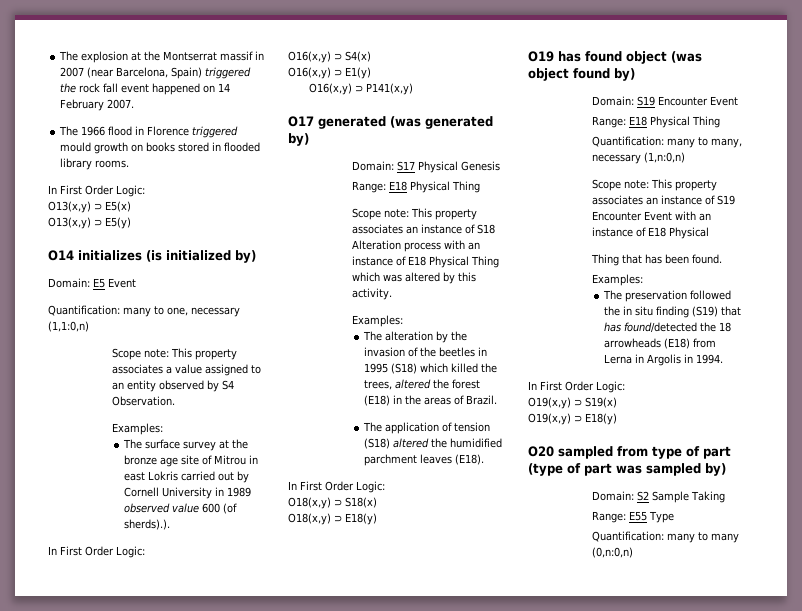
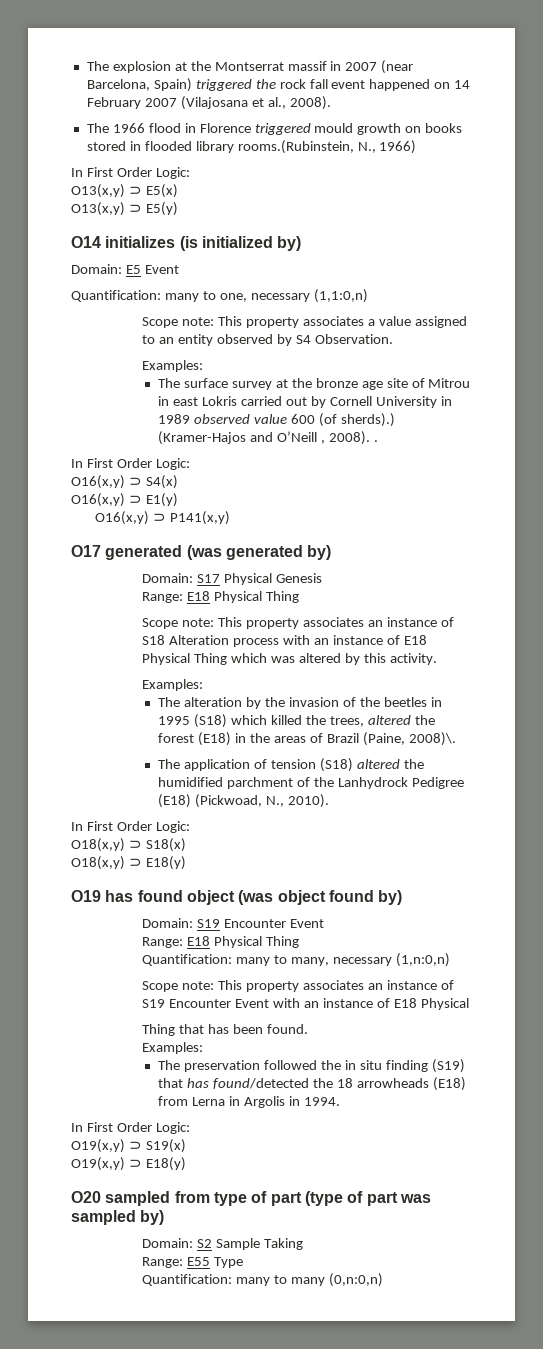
- The explosion at the Montserrat massif in 2007 (near Barcelona, Spain) triggered the rock fall event happened on 14 February 2007.
+ The explosion at the Montserrat massif in 2007 (near Barcelona, Spain) triggered the rock fall event happened on 14 February 2007 (Vilajosana et al., 2008).
- The 1966 flood in Florence triggered mould growth on books stored in flooded library rooms.
+ The 1966 flood in Florence triggered mould growth on books stored in flooded library rooms.(Rubinstein, N., 1966)
- The surface survey at the bronze age site of Mitrou in east Lokris carried out by Cornell University in 1989 observed value 600 (of sherds).).
+ The surface survey at the bronze age site of Mitrou in east Lokris carried out by Cornell University in 1989 observed value 600 (of sherds).) (Kramer-Hajos and O’Neill , 2008). .
- The alteration by the invasion of the beetles in 1995 (S18) which killed the trees, altered the forest (E18) in the areas of Brazil.
+ The alteration by the invasion of the beetles in 1995 (S18) which killed the trees, altered the forest (E18) in the areas of Brazil (Paine, 2008)\.
- The application of tension (S18) altered the humidified parchment leaves (E18).
+ The application of tension (S18) altered the humidified parchment of the Lanhydrock Pedigree (E18) (Pickwoad, N., 2010).

